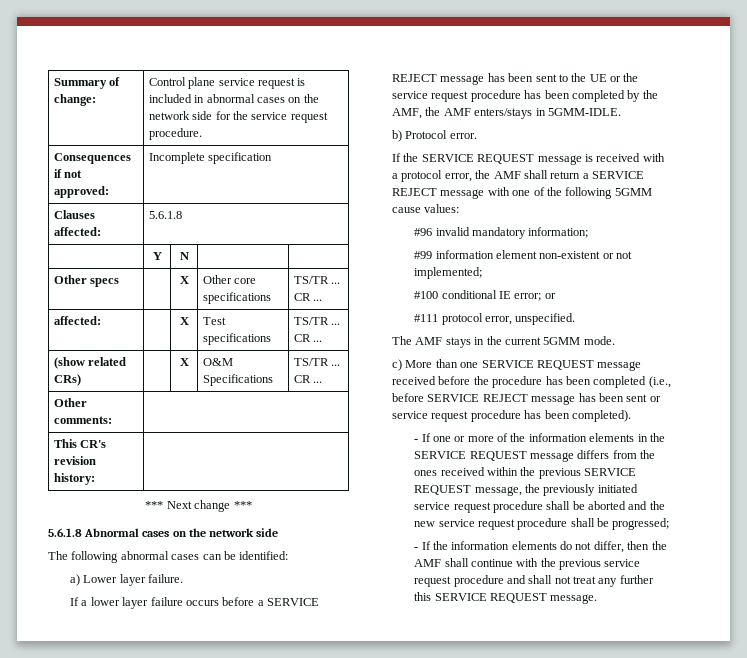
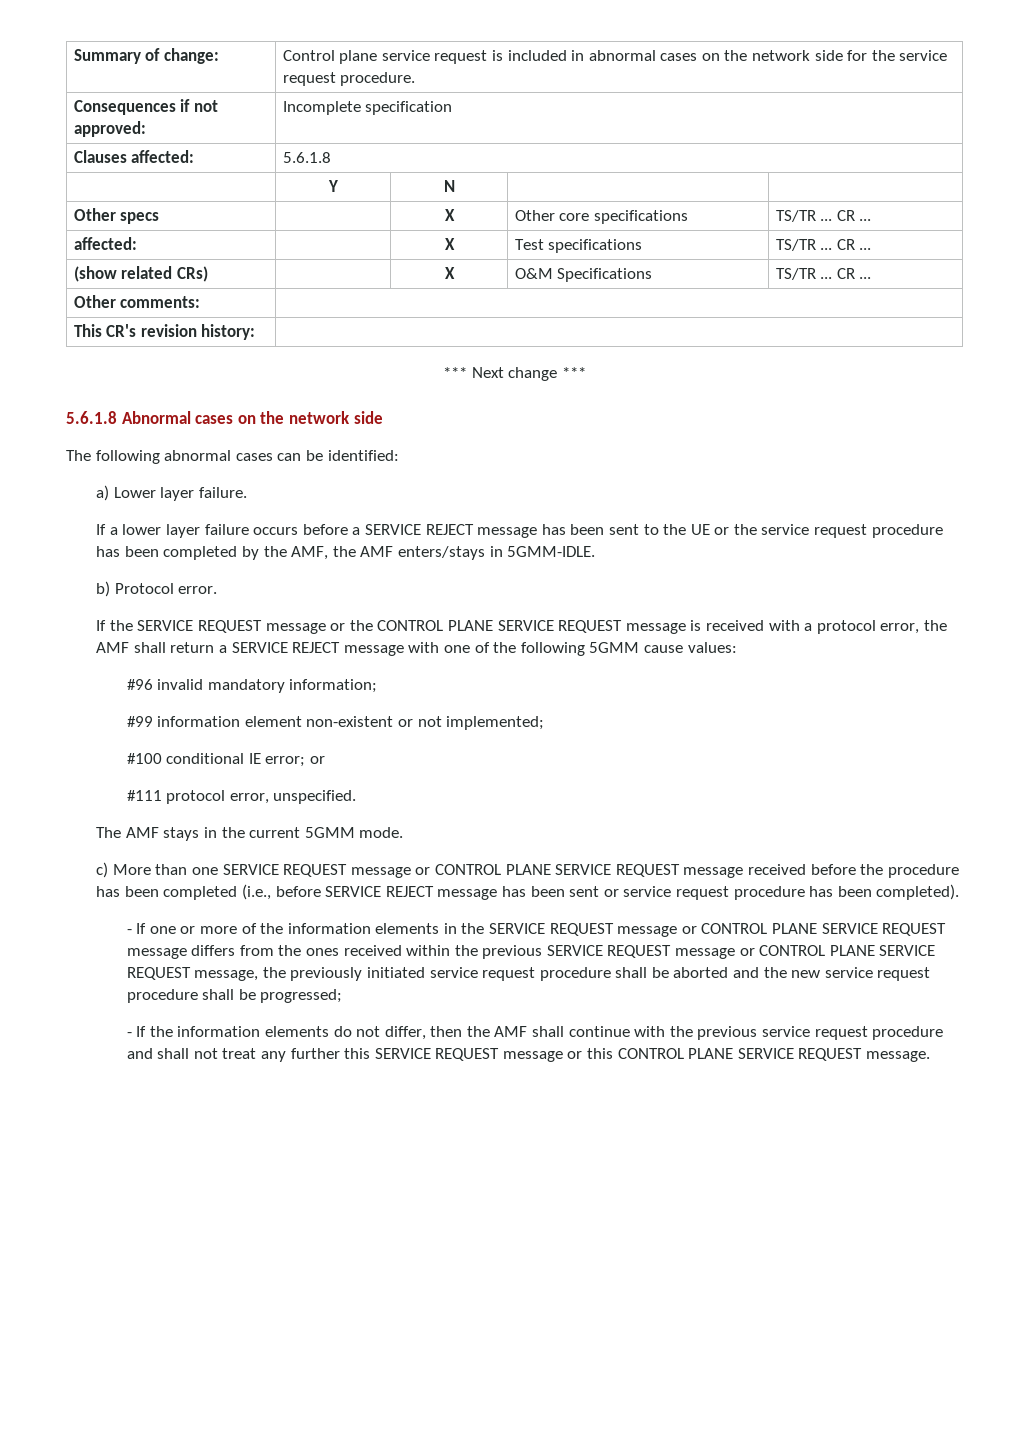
- If the SERVICE REQUEST message is received with a protocol error, the AMF shall return a SERVICE REJECT message with one of the following 5GMM cause values:
+ If the SERVICE REQUEST message or the CONTROL PLANE SERVICE REQUEST message is received with a protocol error, the AMF shall return a SERVICE REJECT message with one of the following 5GMM cause values:
- c) More than one SERVICE REQUEST message received before the procedure has been completed (i.e., before SERVICE REJECT message has been sent or service request procedure has been completed).
+ c) More than one SERVICE REQUEST message or CONTROL PLANE SERVICE REQUEST message received before the procedure has been completed (i.e., before SERVICE REJECT message has been sent or service request procedure has been completed).
- - If one or more of the information elements in the SERVICE REQUEST message differs from the ones received within the previous SERVICE REQUEST message, the previously initiated service request procedure shall be aborted and the new service request procedure shall be progressed;
+ - If one or more of the information elements in the SERVICE REQUEST message or CONTROL PLANE SERVICE REQUEST message differs from the ones received within the previous SERVICE REQUEST message or CONTROL PLANE SERVICE REQUEST message, the previously initiated service request procedure shall be aborted and the new service request procedure shall be progressed;
- - If the information elements do not differ, then the AMF shall continue with the previous service request procedure and shall not treat any further this SERVICE REQUEST message.
+ - If the information elements do not differ, then the AMF shall continue with the previous service request procedure and shall not treat any further this SERVICE REQUEST message or this CONTROL PLANE SERVICE REQUEST message.

